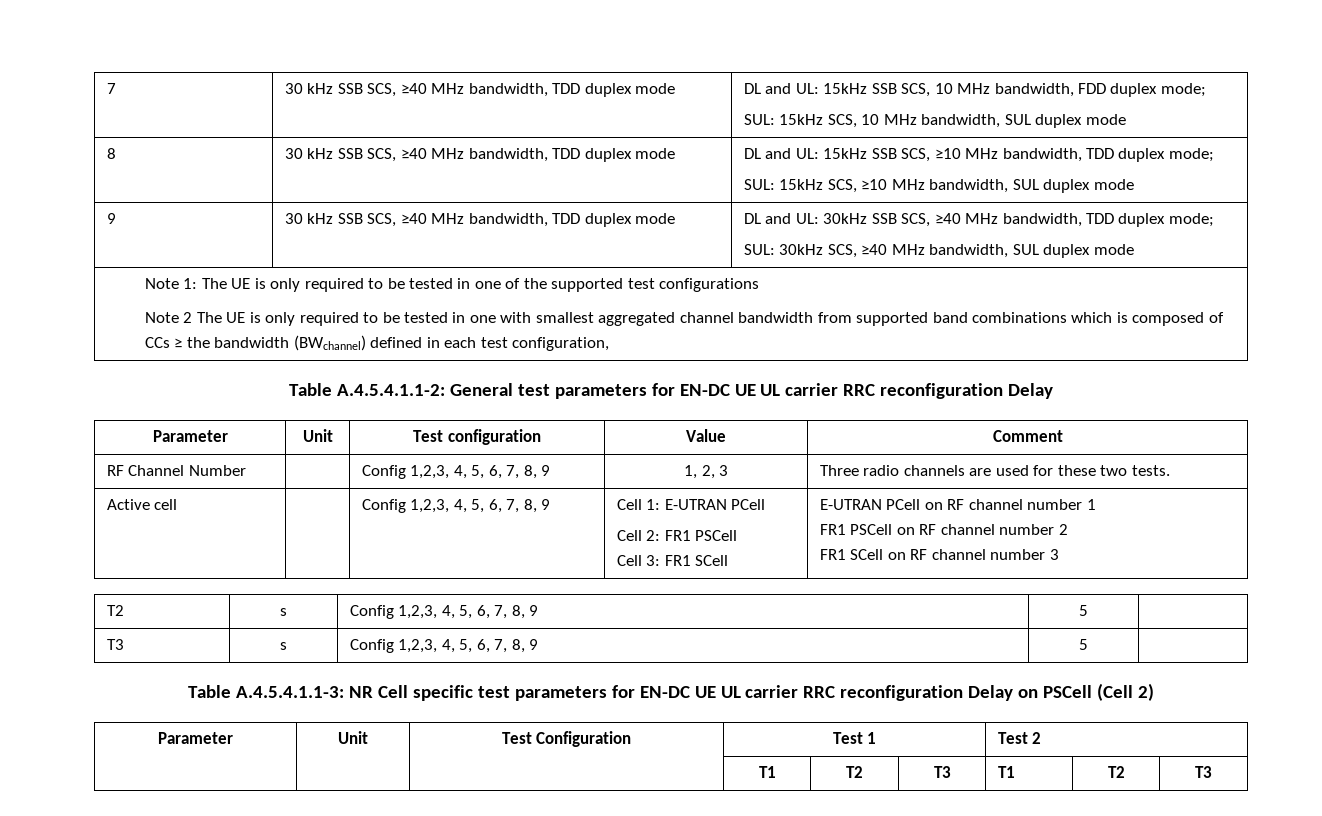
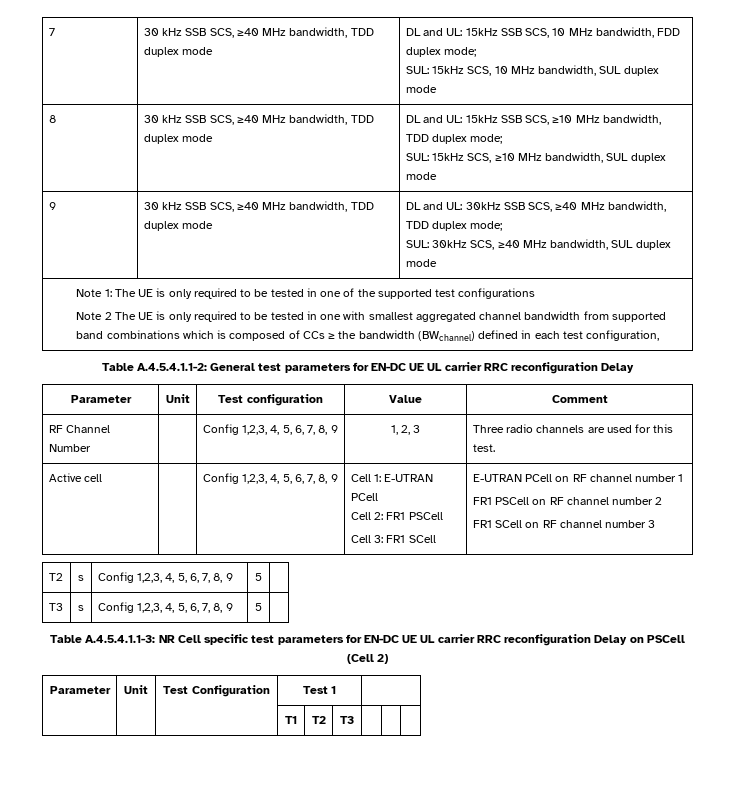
- RF Channel Number | | Config 1,2,3, 4, 5, 6, 7, 8, 9 | 1, 2, 3 | Three radio channels are used for these two tests.
+ RF Channel Number | | Config 1,2,3, 4, 5, 6, 7, 8, 9 | 1, 2, 3 | Three radio channels are used for this test.
- Parameter | Unit | Test Configuration | Test 1 | Test 2
+ Parameter | Unit | Test Configuration | Test 1 |
- | | | T1 | T2 | T3 | T1 | T2 | T3
+ | | | T1 | T2 | T3 | | |

